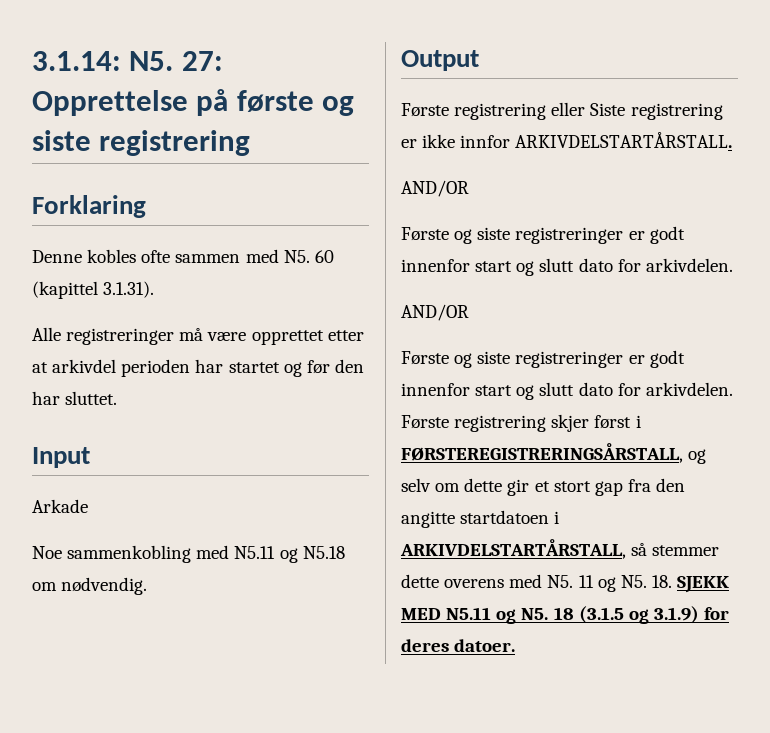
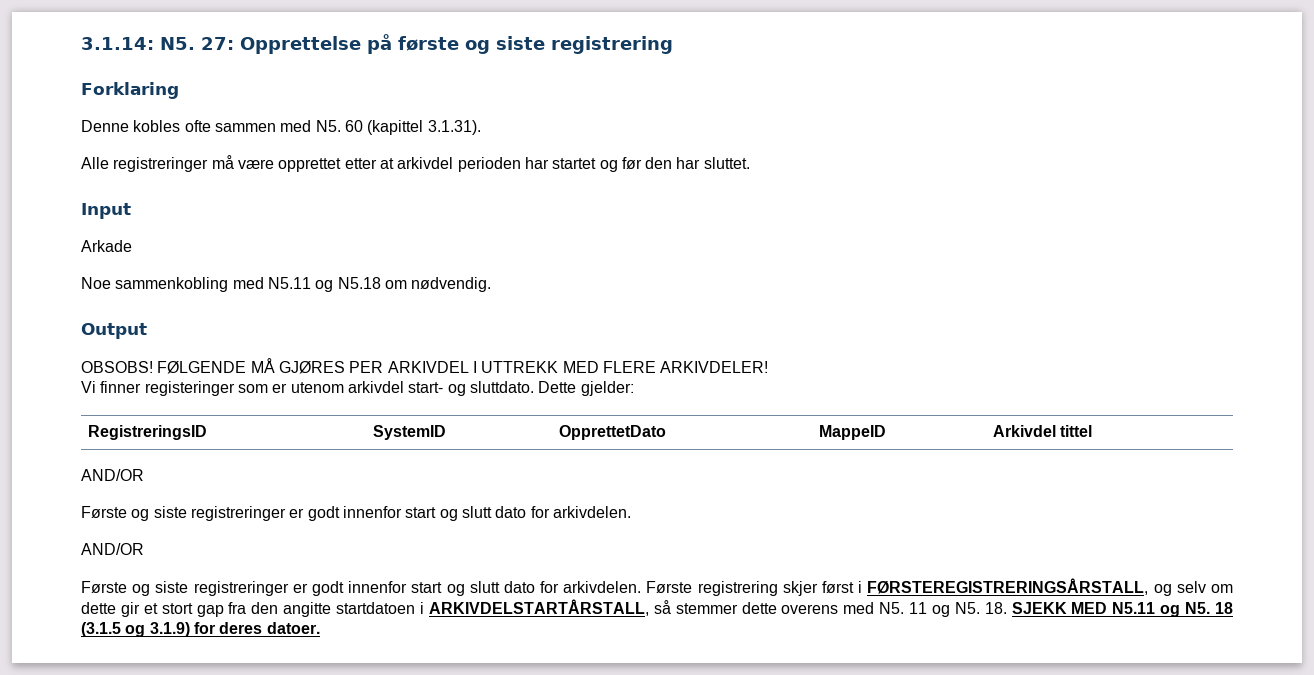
- Første registrering eller Siste registrering er ikke innfor ARKIVDELSTARTÅRSTALL.
+ OBSOBS! FØLGENDE MÅ GJØRES PER ARKIVDEL I UTTREKK MED FLERE ARKIVDELER!
+ Vi finner registeringer som er utenom arkivdel start- og sluttdato. Dette gjelder:
+ RegistreringsID | SystemID | OpprettetDato | MappeID | Arkivdel tittel

